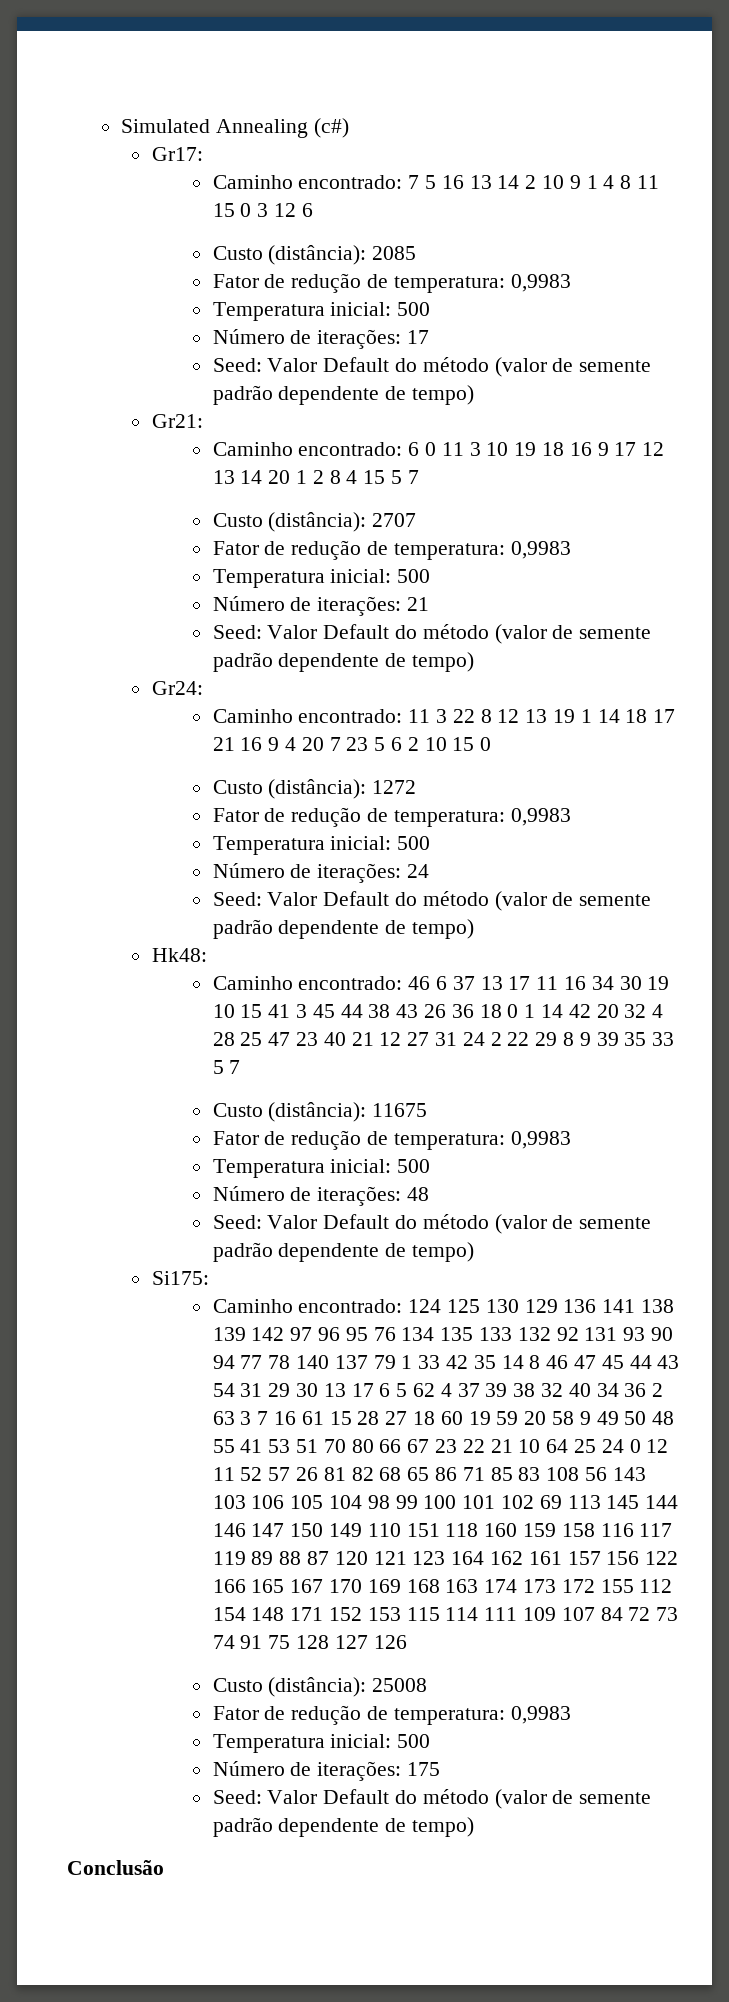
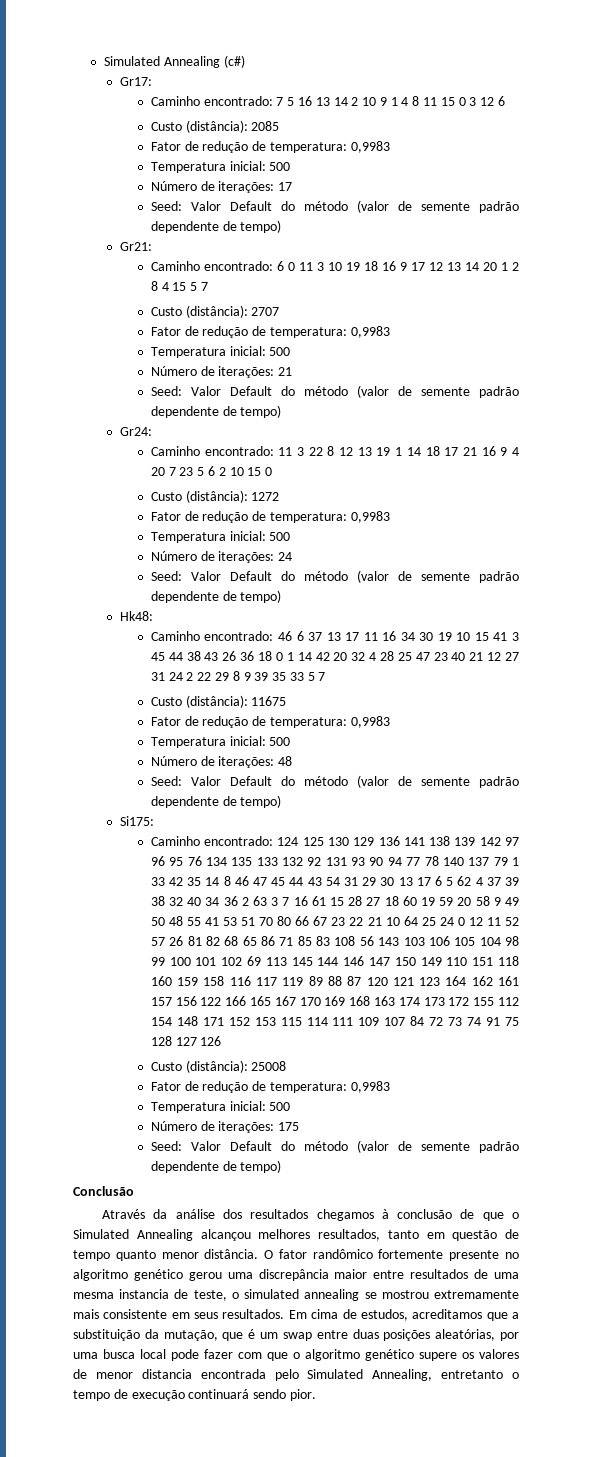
+ Através da análise dos resultados chegamos à conclusão de que o Simulated Annealing alcançou melhores resultados, tanto em questão de tempo quanto menor distância. O fator randômico fortemente presente no algoritmo genético gerou uma discrepância maior entre resultados de uma mesma instancia de teste, o simulated annealing se mostrou extremamente mais consistente em seus resultados. Em cima de estudos, acreditamos que a substituição da mutação, que é um swap entre duas posições aleatórias, por uma busca local pode fazer com que o algoritmo genético supere os valores de menor distancia encontrada pelo Simulated Annealing, entretanto o tempo de execução continuará sendo pior.

